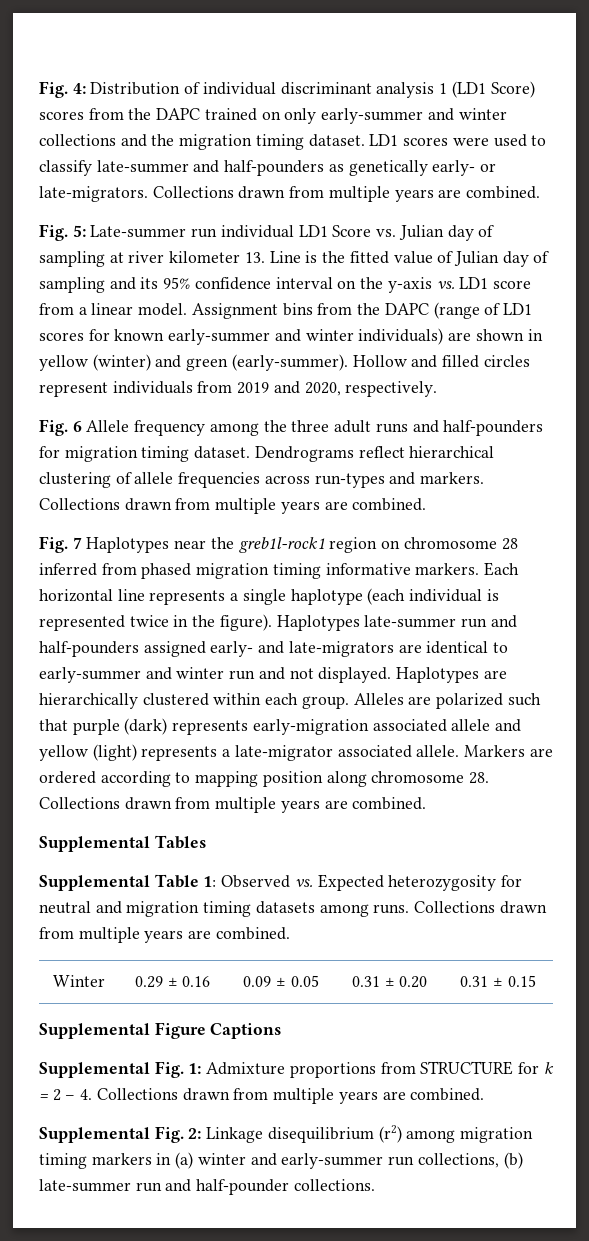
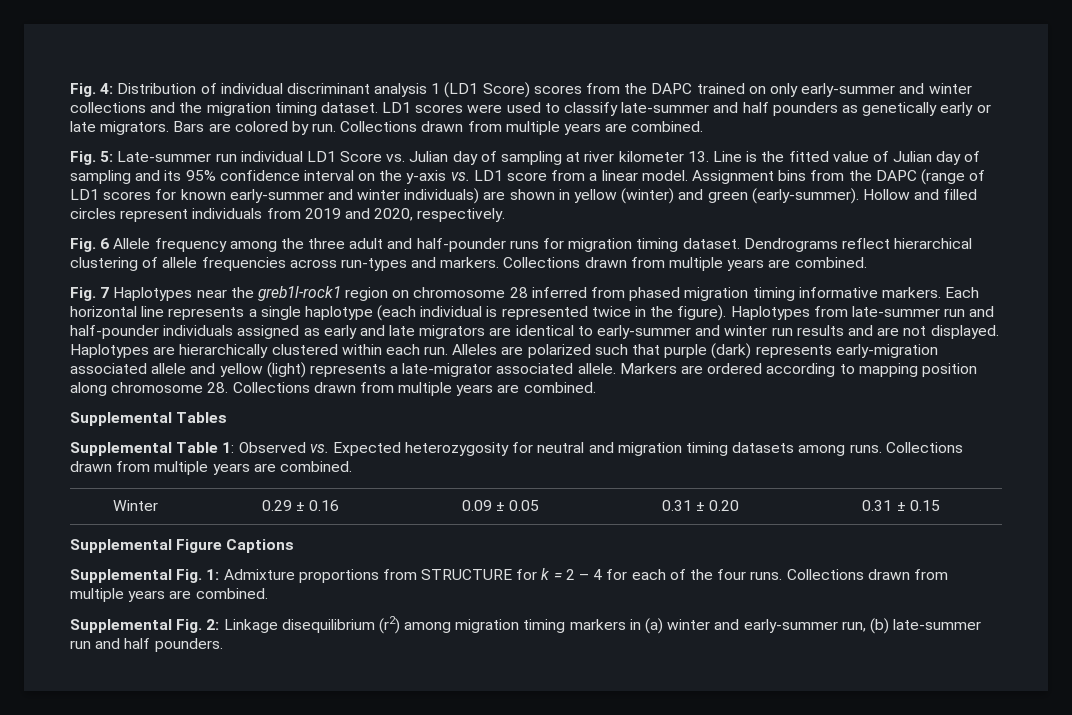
- LD1 scores were used to classify late-summer and half-pounders as genetically early- or late-migrators.
+ LD1 scores were used to classify late-summer and half pounders as genetically early or late migrators. Bars are colored by run.
- Fig. 6 Allele frequency among the three adult runs and half-pounders for migration timing dataset.
+ Fig. 6 Allele frequency among the three adult and half-pounder runs for migration timing dataset.
- Haplotypes late-summer run and half-pounders assigned early- and late-migrators are identical to early-summer and winter run and not displayed.
+ Haplotypes from late-summer run and half-pounder individuals assigned as early and late migrators are identical to early-summer and winter run results and are not displayed.
- Haplotypes are hierarchically clustered within each group.
+ Haplotypes are hierarchically clustered within each run.
- Supplemental Fig. 1: Admixture proportions from STRUCTURE for k = 2 – 4. Collections drawn from multiple years are combined.
+ Supplemental Fig. 1: Admixture proportions from STRUCTURE for k = 2 – 4 for each of the four runs. Collections drawn from multiple years are combined.
- Supplemental Fig. 2: Linkage disequilibrium (r2) among migration timing markers in (a) winter and early-summer run collections, (b) late-summer run and half-pounder collections.
+ Supplemental Fig. 2: Linkage disequilibrium (r2) among migration timing markers in (a) winter and early-summer run, (b) late-summer run and half pounders.

